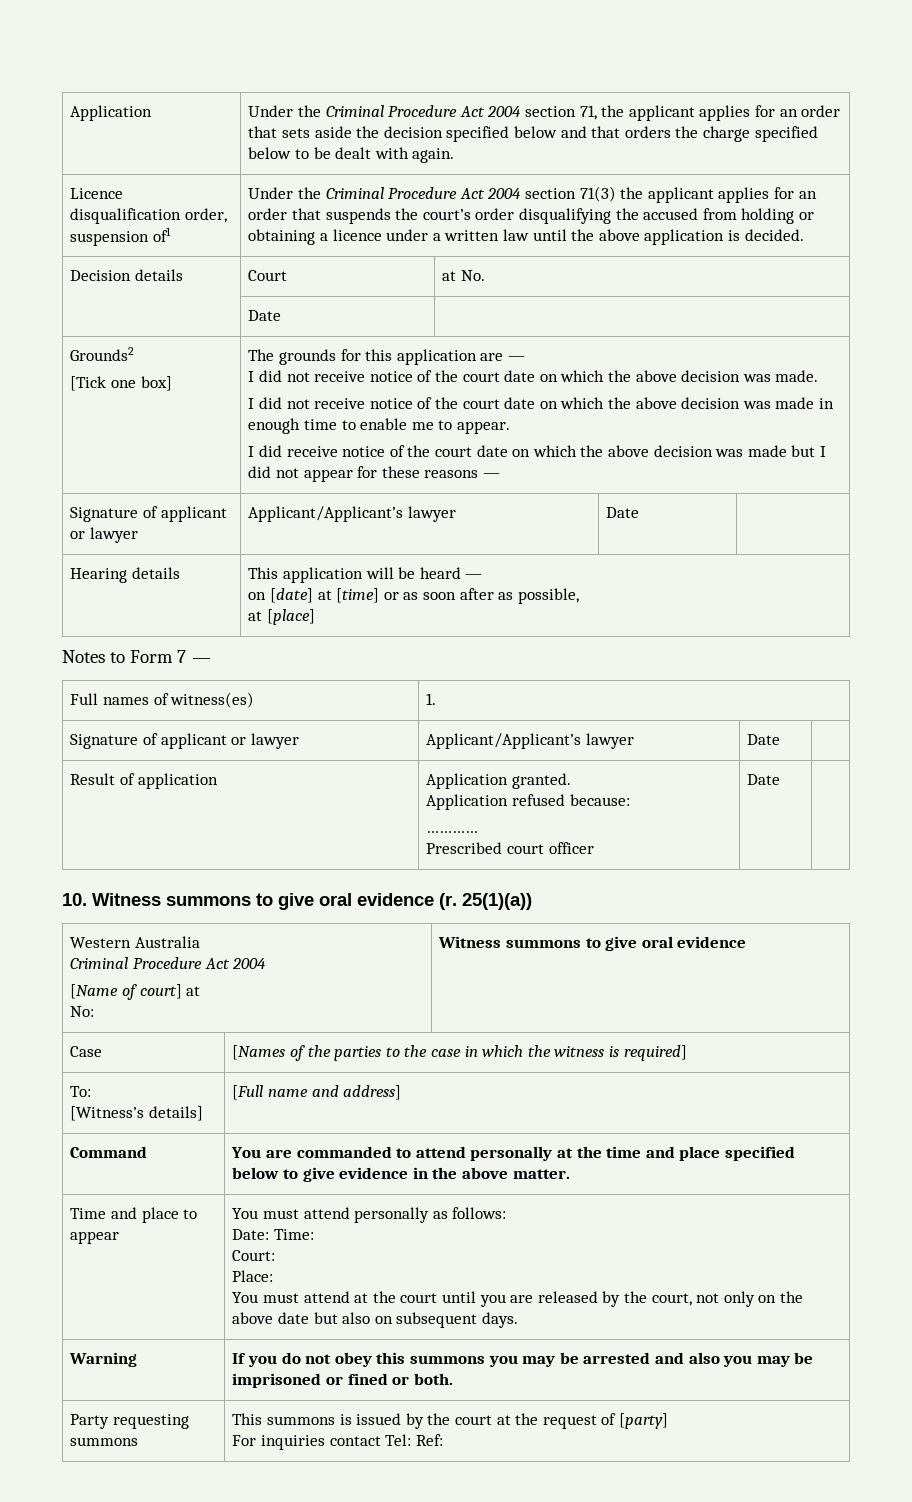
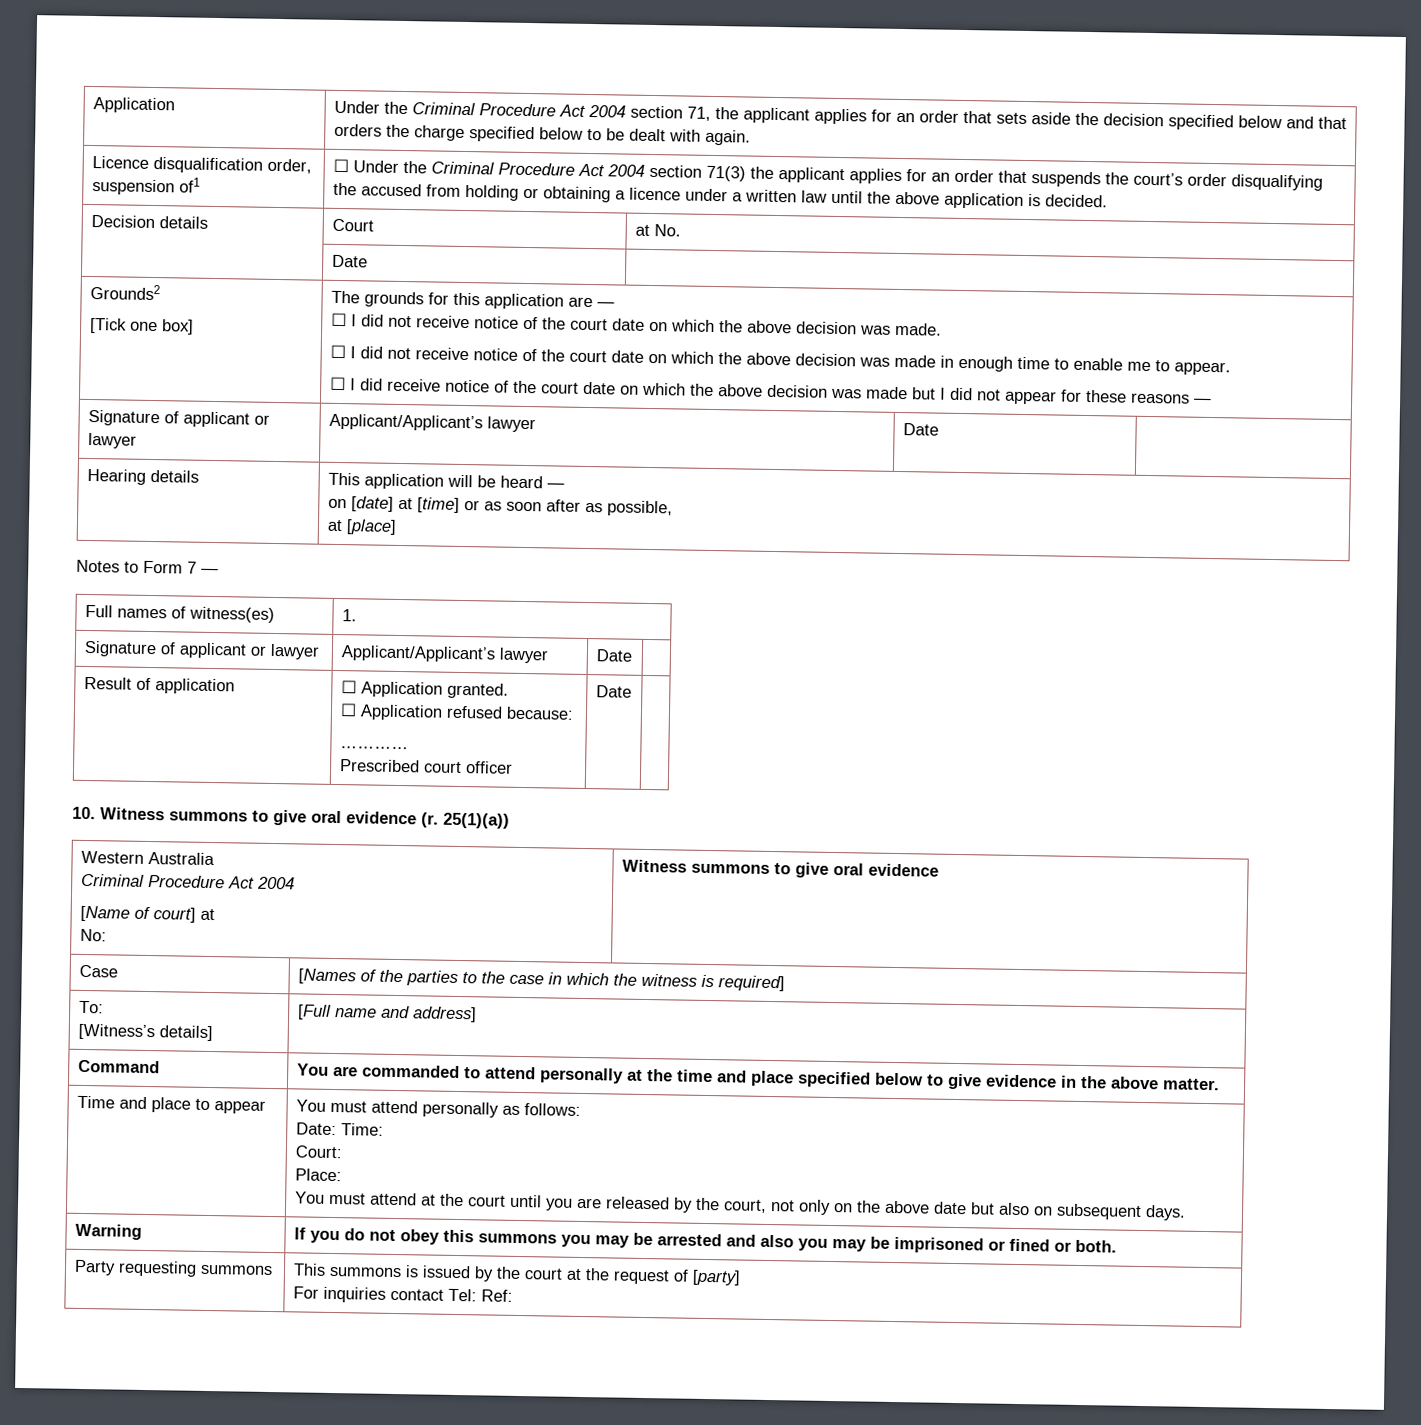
- Under the Criminal Procedure Act 2004 section 71(3) the applicant applies for an order that suspends the court’s order disqualifying the accused from holding or obtaining a licence under a written law until the above application is decided.
+ ☐ Under the Criminal Procedure Act 2004 section 71(3) the applicant applies for an order that suspends the court’s order disqualifying the accused from holding or obtaining a licence under a written law until the above application is decided.
- I did not receive notice of the court date on which the above decision was made.
+ ☐ I did not receive notice of the court date on which the above decision was made.
- I did not receive notice of the court date on which the above decision was made in enough time to enable me to appear.
+ ☐ I did not receive notice of the court date on which the above decision was made in enough time to enable me to appear.
- I did receive notice of the court date on which the above decision was made but I did not appear for these reasons —
+ ☐ I did receive notice of the court date on which the above decision was made but I did not appear for these reasons —
- Result of application | Application granted.
- Application refused because:
+ Result of application | ☐ Application granted.
+ ☐ Application refused because:

